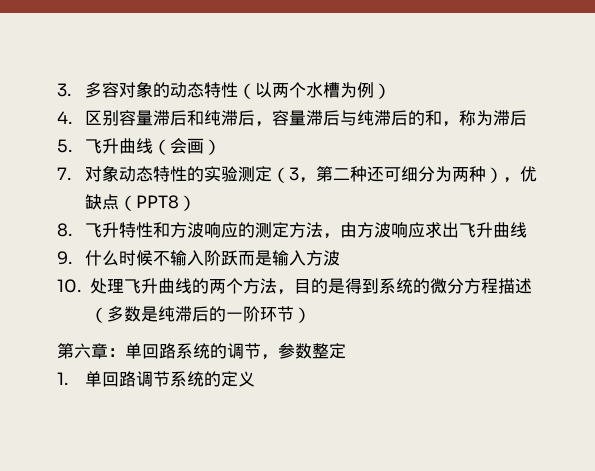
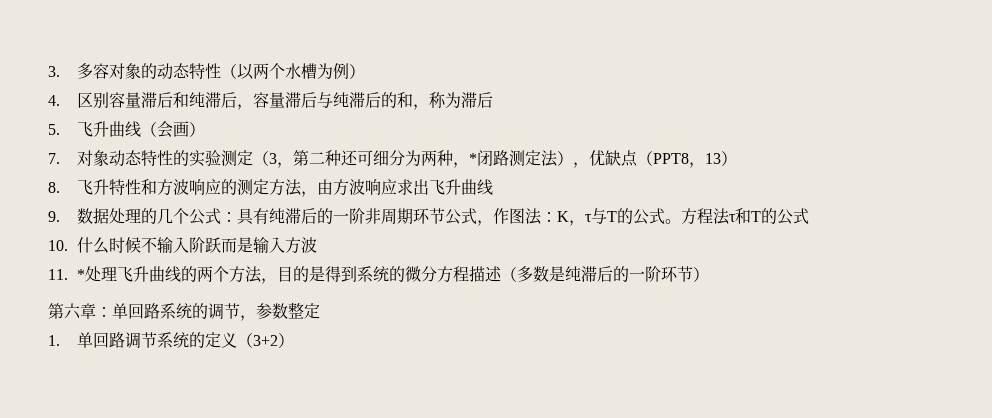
- 7.对象动态特性的实验测定（3，第二种还可细分为两种），优缺点（PPT8）
+ 7.对象动态特性的实验测定（3，第二种还可细分为两种，*闭路测定法），优缺点（PPT8，13）
- 9.什么时候不输入阶跃而是输入方波
+ 9.数据处理的几个公式：具有纯滞后的一阶非周期环节公式，作图法：K，τ与T的公式。方程法τ和T的公式
+ 10.什么时候不输入阶跃而是输入方波
- 10.处理飞升曲线的两个方法，目的是得到系统的微分方程描述（多数是纯滞后的一阶环节）
+ 11. *处理飞升曲线的两个方法，目的是得到系统的微分方程描述（多数是纯滞后的一阶环节）
- 1.单回路调节系统的定义
+ 1.单回路调节系统的定义（3+2）

